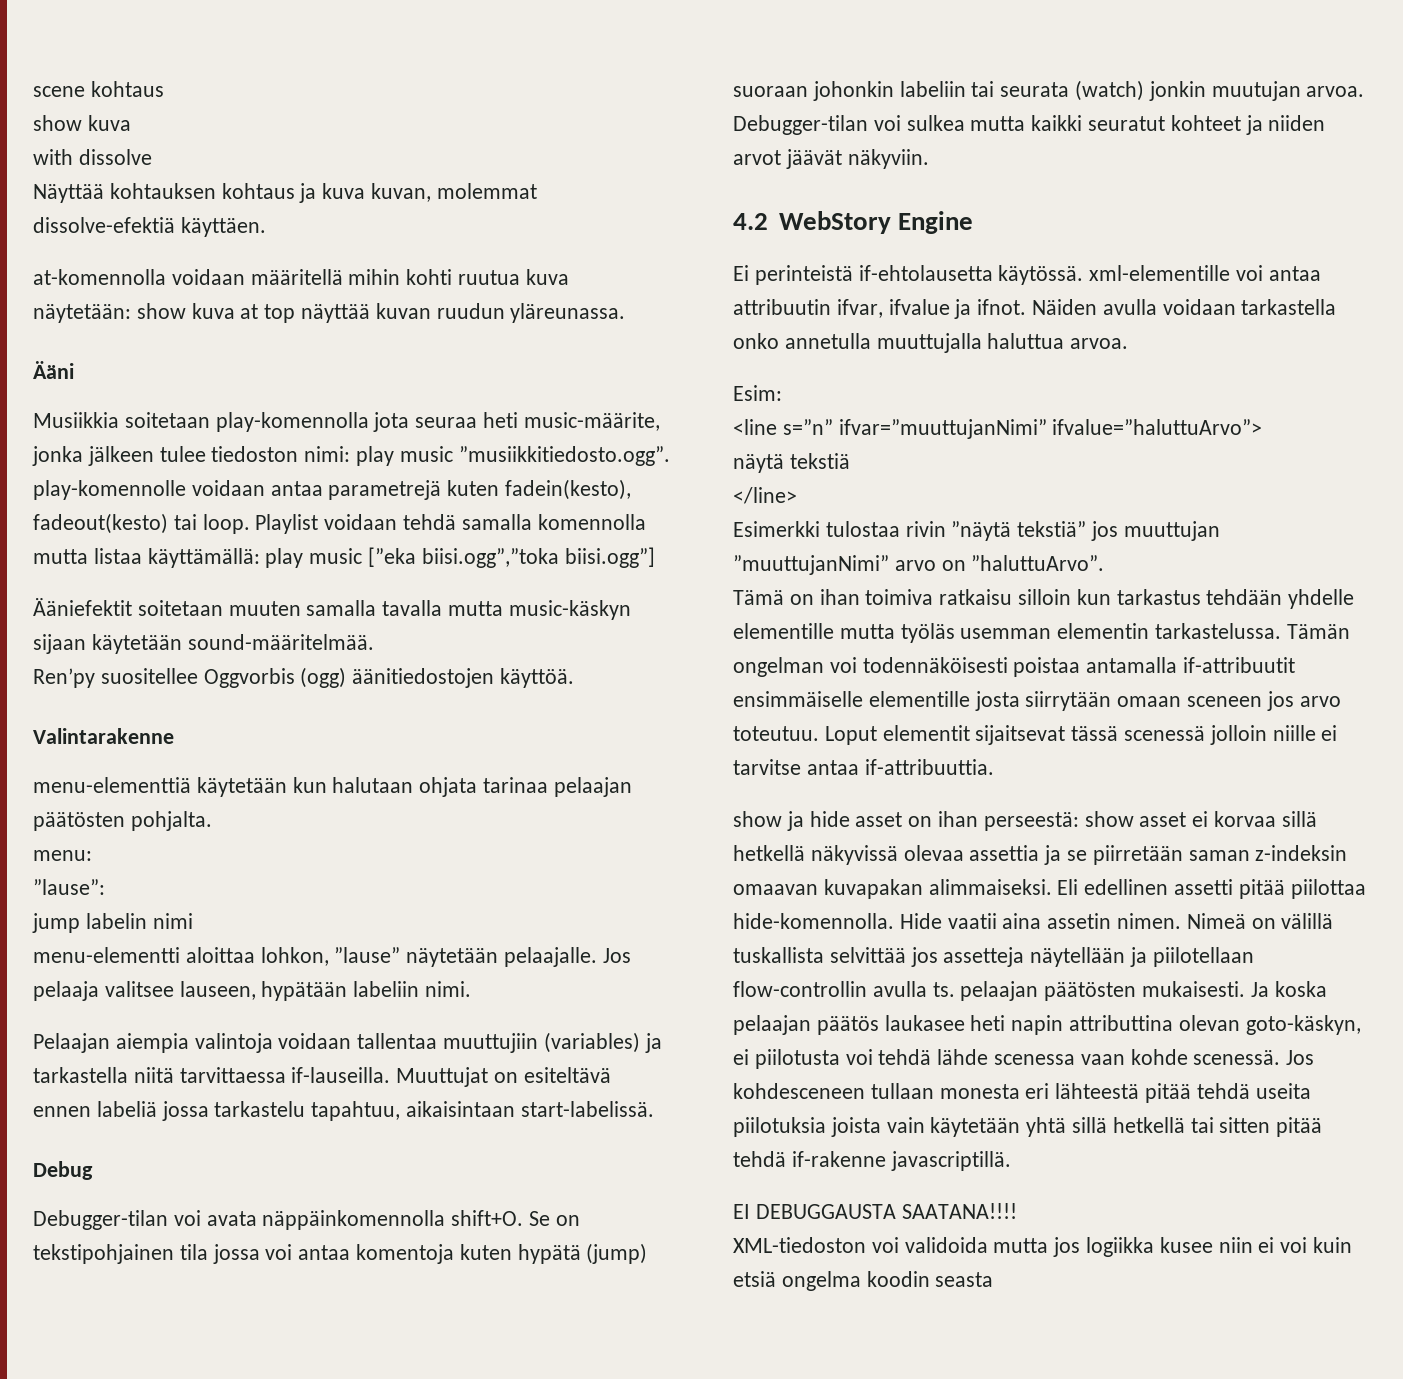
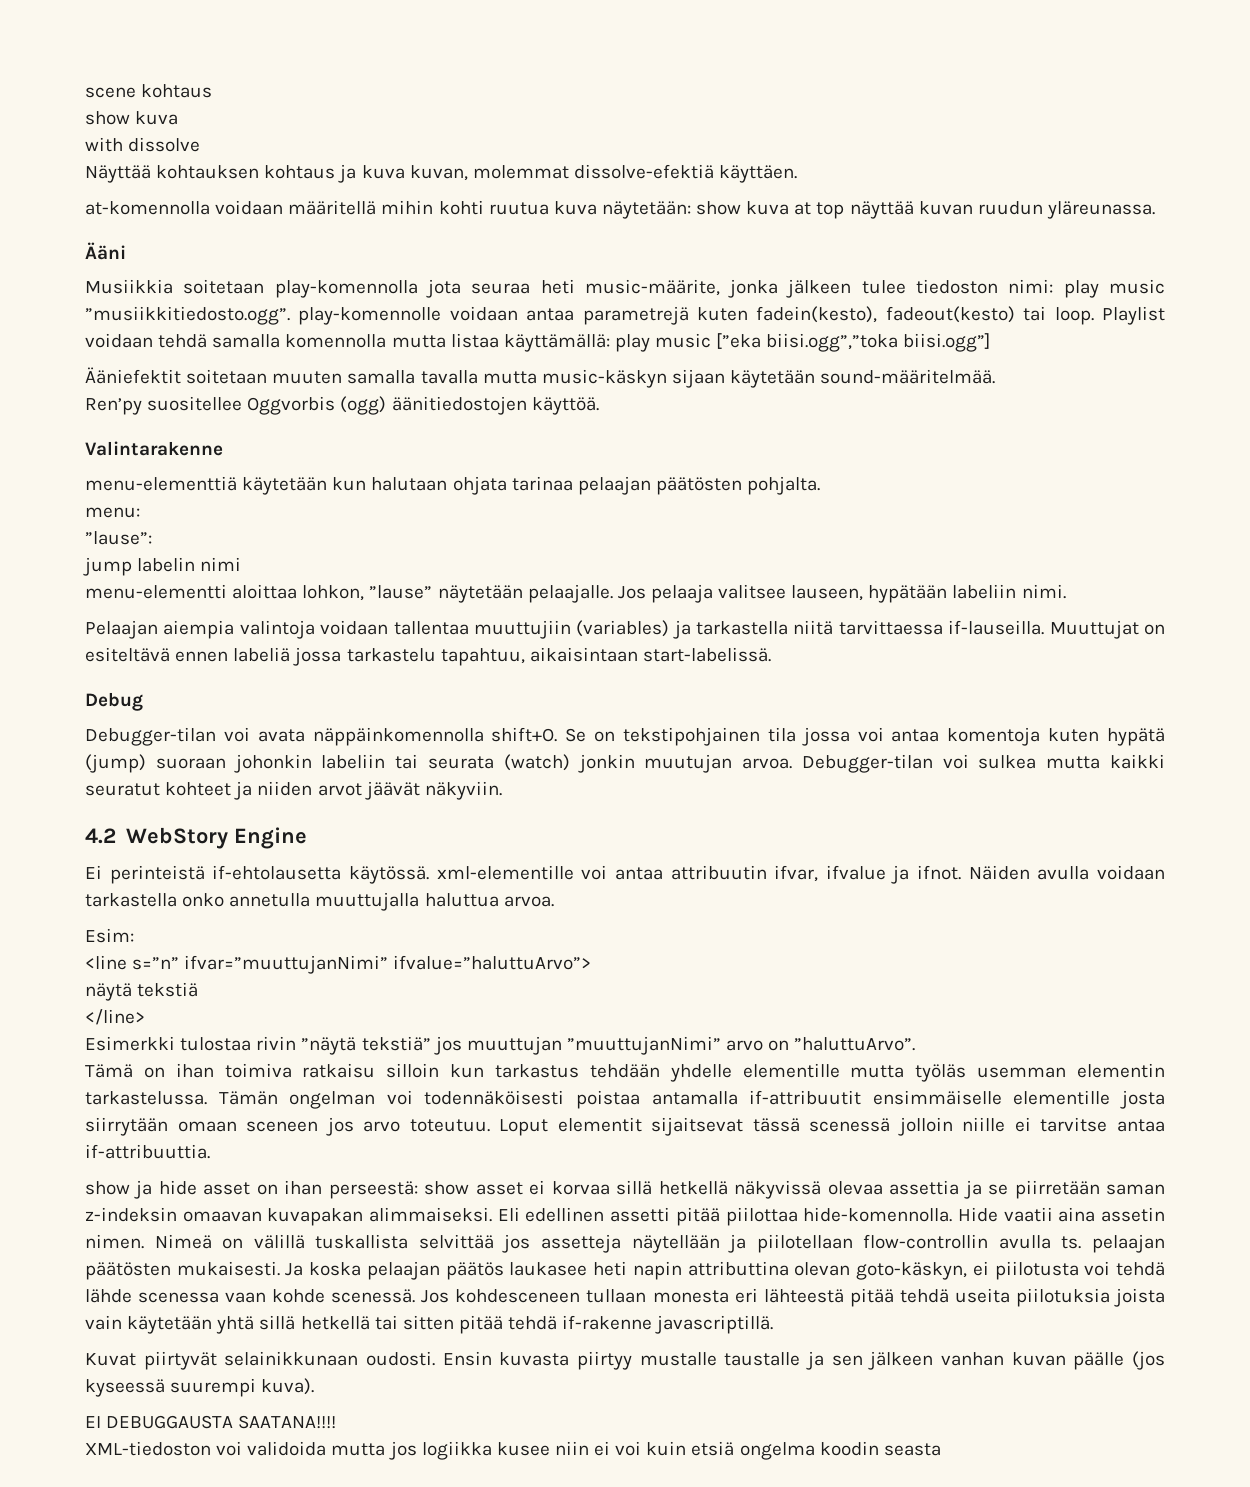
+ Kuvat piirtyvät selainikkunaan oudosti. Ensin kuvasta piirtyy mustalle taustalle ja sen jälkeen vanhan kuvan päälle (jos kyseessä suurempi kuva).

